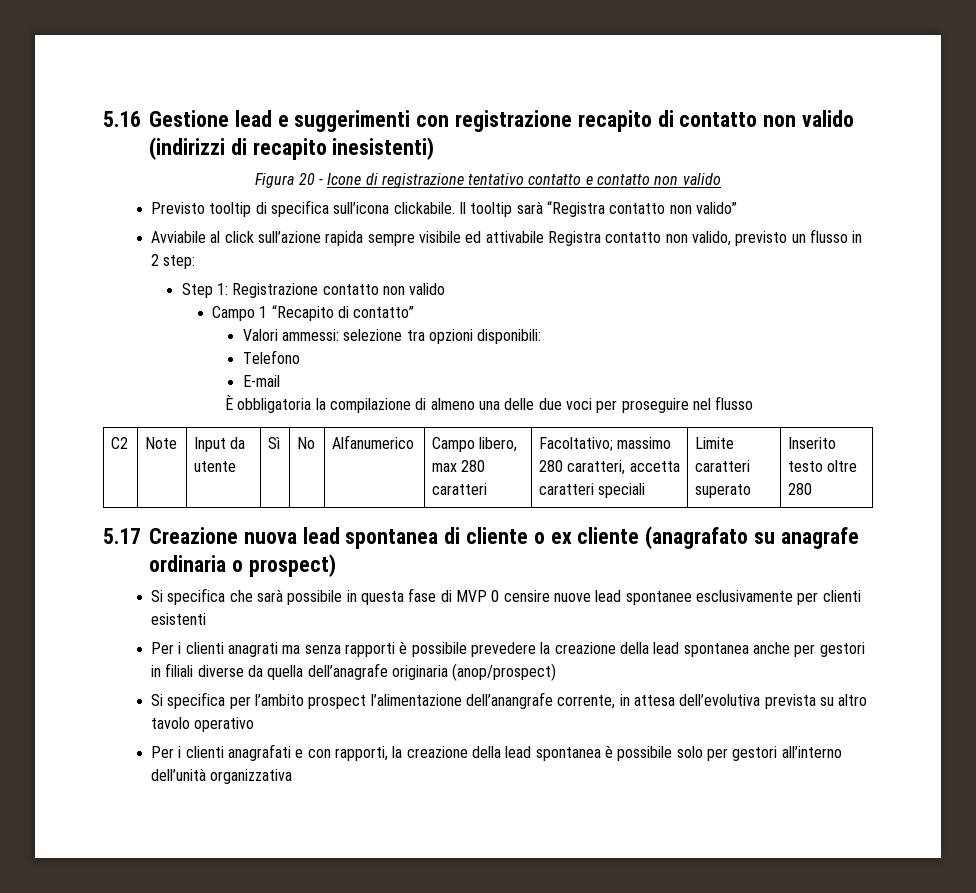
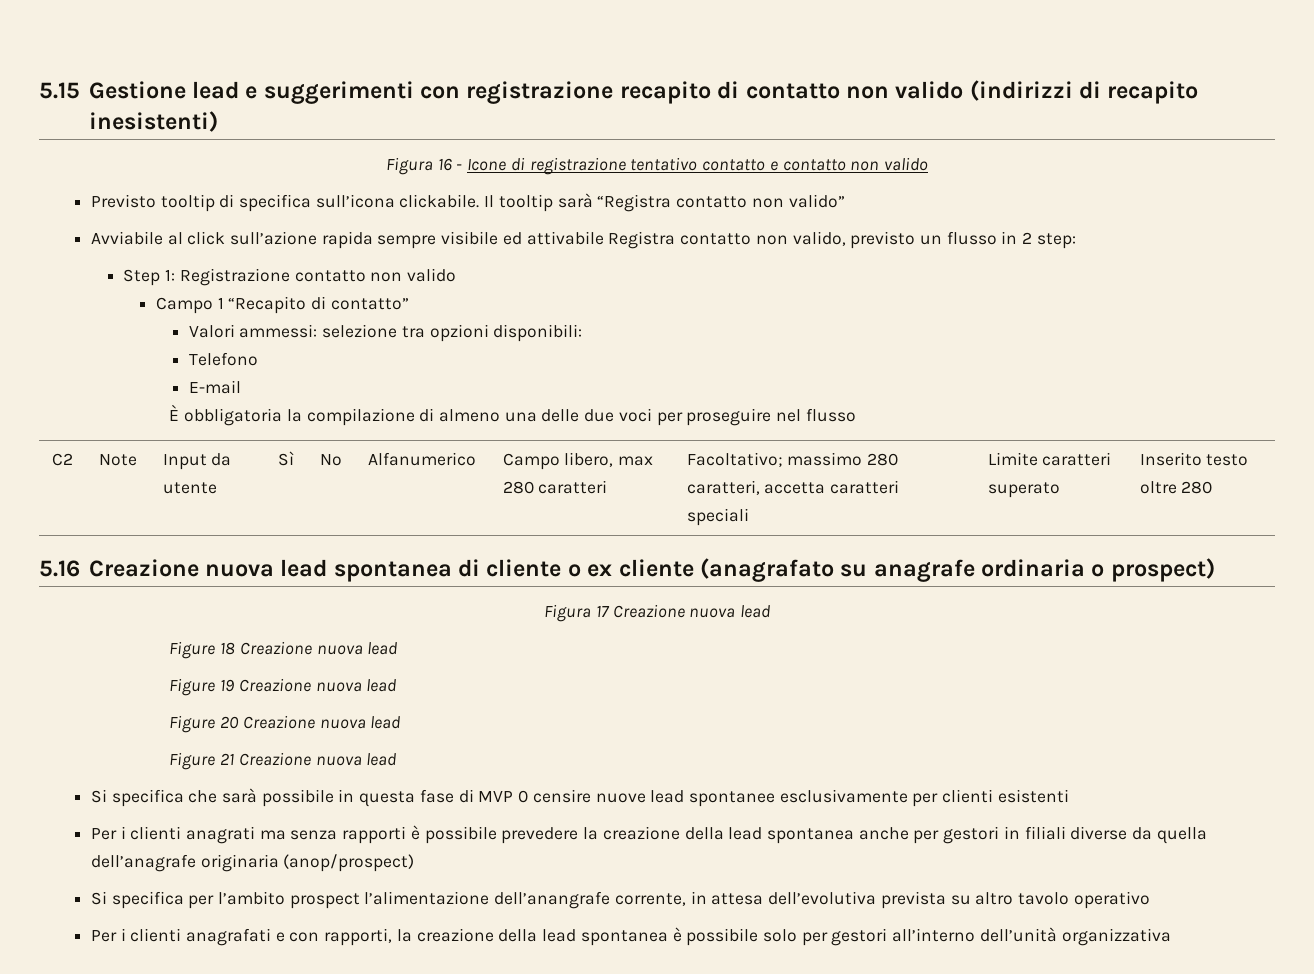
- 5.16 Gestione lead e suggerimenti con registrazione recapito di contatto non valido (indirizzi di recapito inesistenti)
+ 5.15 Gestione lead e suggerimenti con registrazione recapito di contatto non valido (indirizzi di recapito inesistenti)
- Figura 20 - Icone di registrazione tentativo contatto e contatto non valido
+ Figura 16 - Icone di registrazione tentativo contatto e contatto non valido
- 5.17 Creazione nuova lead spontanea di cliente o ex cliente (anagrafato su anagrafe ordinaria o prospect)
+ 5.16 Creazione nuova lead spontanea di cliente o ex cliente (anagrafato su anagrafe ordinaria o prospect)
+ Figura 17 Creazione nuova lead
+ Figure 18 Creazione nuova lead
+ Figure 19 Creazione nuova lead
+ Figure 20 Creazione nuova lead
+ Figure 21 Creazione nuova lead

